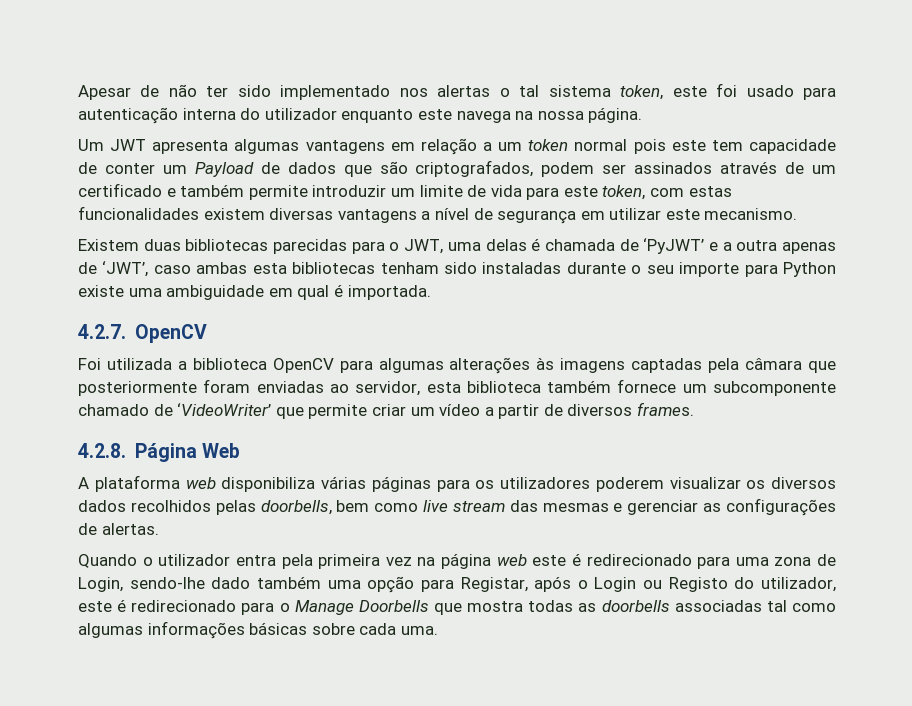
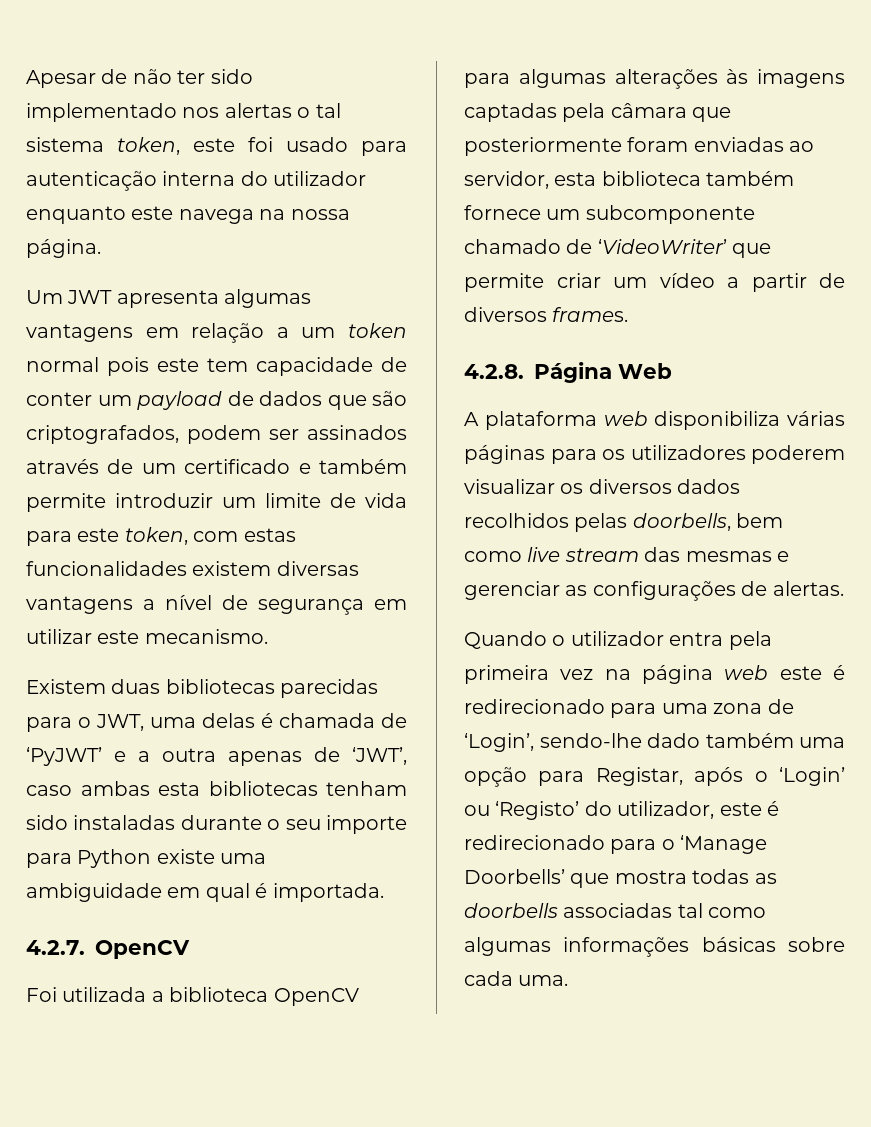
- Um JWT apresenta algumas vantagens em relação a um token normal pois este tem capacidade de conter um Payload de dados que são criptografados, podem ser assinados através de um certificado e também permite introduzir um limite de vida para este token, com estas funcionalidades existem diversas vantagens a nível de segurança em utilizar este mecanismo.
+ Um JWT apresenta algumas vantagens em relação a um token normal pois este tem capacidade de conter um payload de dados que são criptografados, podem ser assinados através de um certificado e também permite introduzir um limite de vida para este token, com estas funcionalidades existem diversas vantagens a nível de segurança em utilizar este mecanismo.
- Quando o utilizador entra pela primeira vez na página web este é redirecionado para uma zona de Login, sendo-lhe dado também uma opção para Registar, após o Login ou Registo do utilizador, este é redirecionado para o Manage Doorbells que mostra todas as doorbells associadas tal como algumas informações básicas sobre cada uma.
+ Quando o utilizador entra pela primeira vez na página web este é redirecionado para uma zona de ‘Login’, sendo-lhe dado também uma opção para Registar, após o ‘Login’ ou ‘Registo’ do utilizador, este é redirecionado para o ‘Manage Doorbells’ que mostra todas as doorbells associadas tal como algumas informações básicas sobre cada uma.

